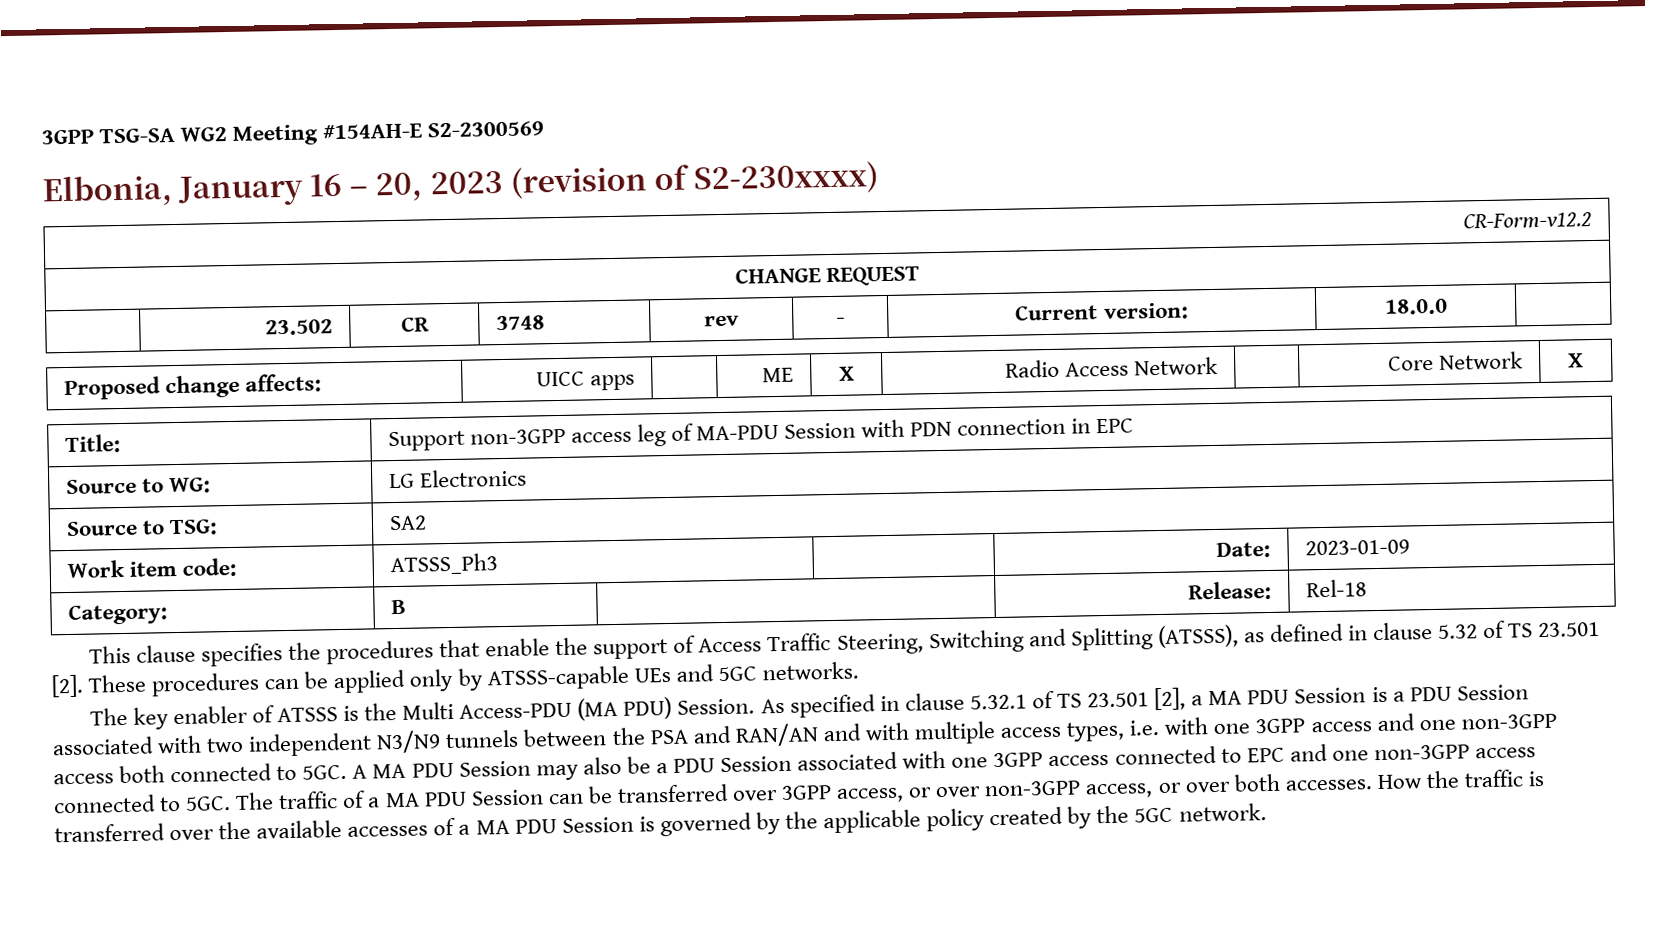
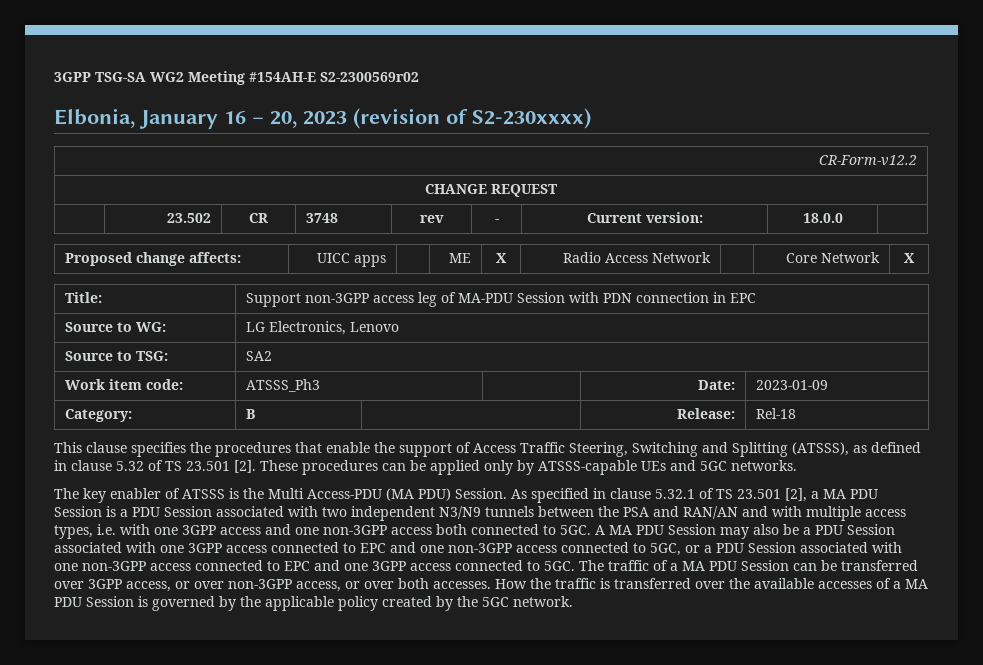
- 3GPP TSG-SA WG2 Meeting #154AH-E S2-2300569
+ 3GPP TSG-SA WG2 Meeting #154AH-E S2-2300569r02
- Source to WG: | LG Electronics
+ Source to WG: | LG Electronics, Lenovo
- A MA PDU Session may also be a PDU Session associated with one 3GPP access connected to EPC and one non-3GPP access connected to 5GC.
+ A MA PDU Session may also be a PDU Session associated with one 3GPP access connected to EPC and one non-3GPP access connected to 5GC, or a PDU Session associated with one non-3GPP access connected to EPC and one 3GPP access connected to 5GC.

